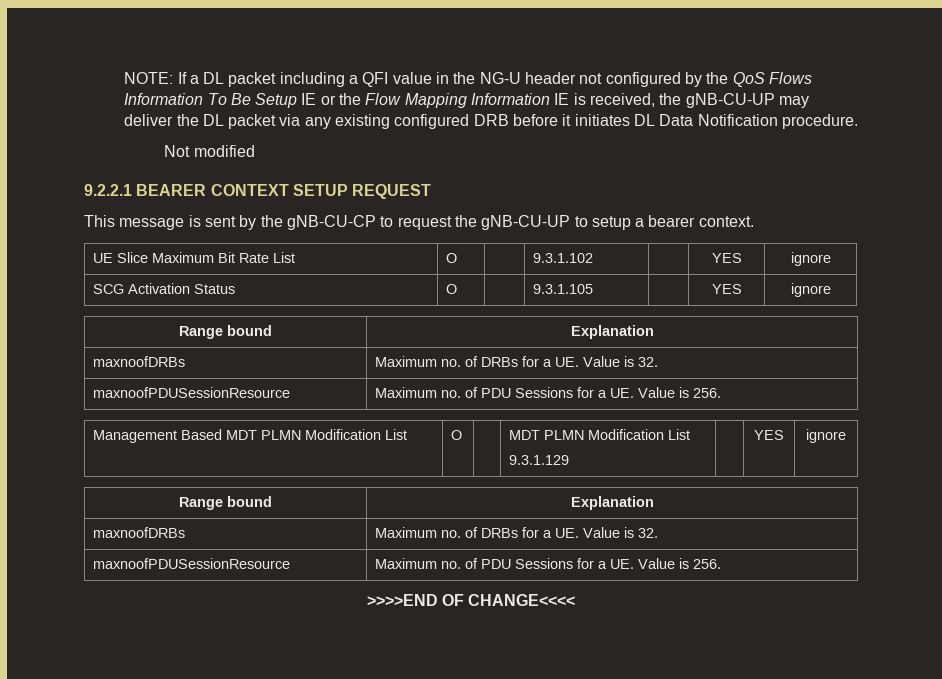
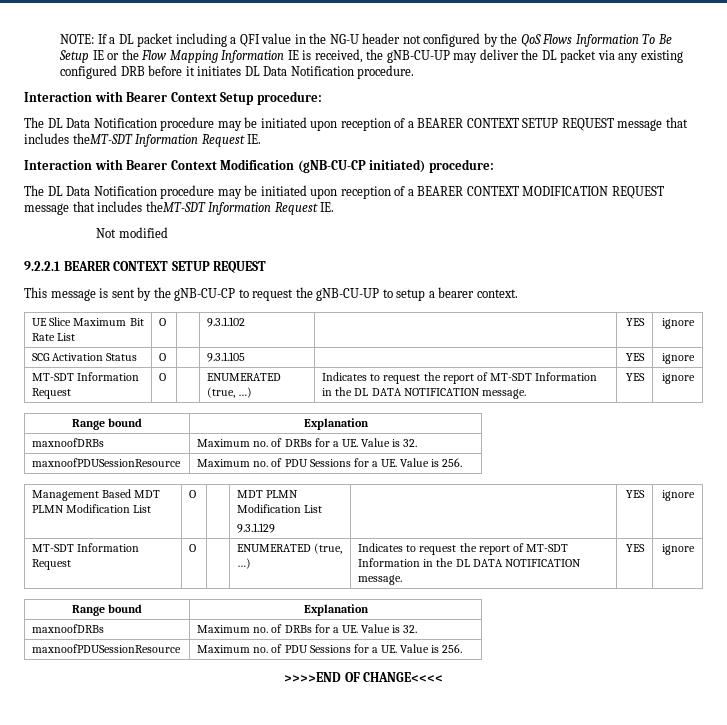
+ Interaction with Bearer Context Setup procedure:
+ The DL Data Notification procedure may be initiated upon reception of a BEARER CONTEXT SETUP REQUEST message that includes theMT-SDT Information Request IE.
+ Interaction with Bearer Context Modification (gNB-CU-CP initiated) procedure:
+ The DL Data Notification procedure may be initiated upon reception of a BEARER CONTEXT MODIFICATION REQUEST message that includes theMT-SDT Information Request IE.
  SCG Activation Status | O | | 9.3.1.105 | | YES | ignore
+ MT-SDT Information Request | O | | ENUMERATED (true, …) | Indicates to request the report of MT-SDT Information in the DL DATA NOTIFICATION message. | YES | ignore
  Management Based MDT PLMN Modification List | O | | MDT PLMN Modification List
  9.3.1.129 | | YES | ignore
+ MT-SDT Information Request | O | | ENUMERATED (true, …) | Indicates to request the report of MT-SDT Information in the DL DATA NOTIFICATION message. | YES | ignore

